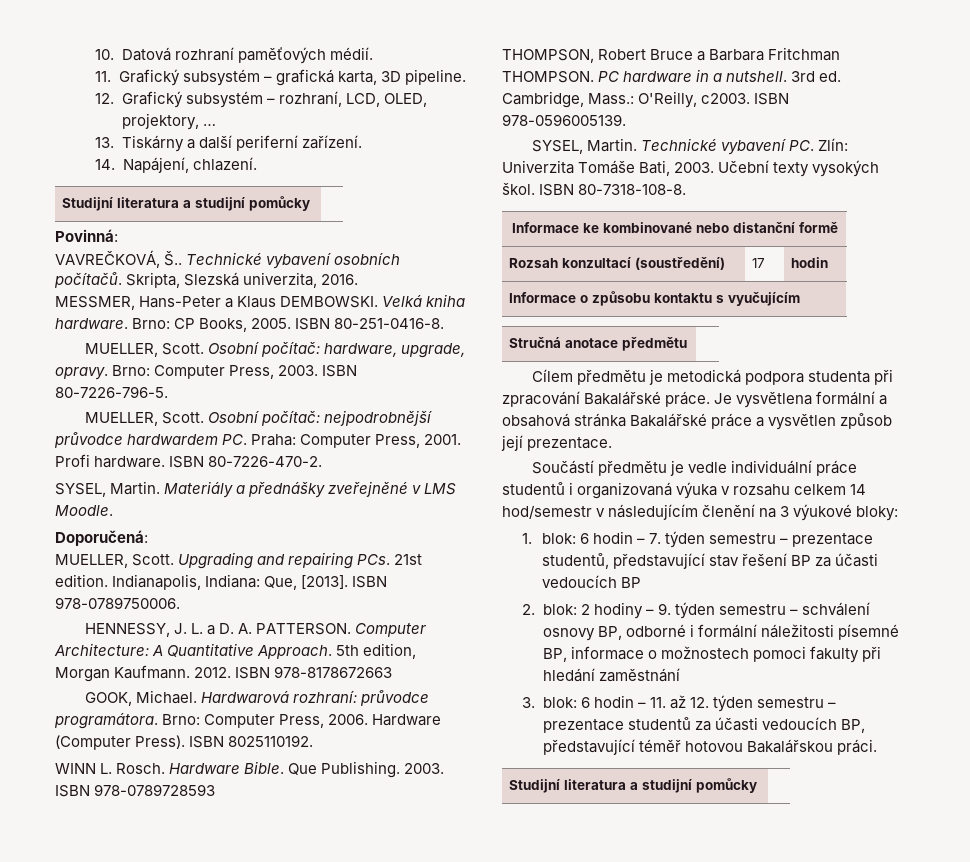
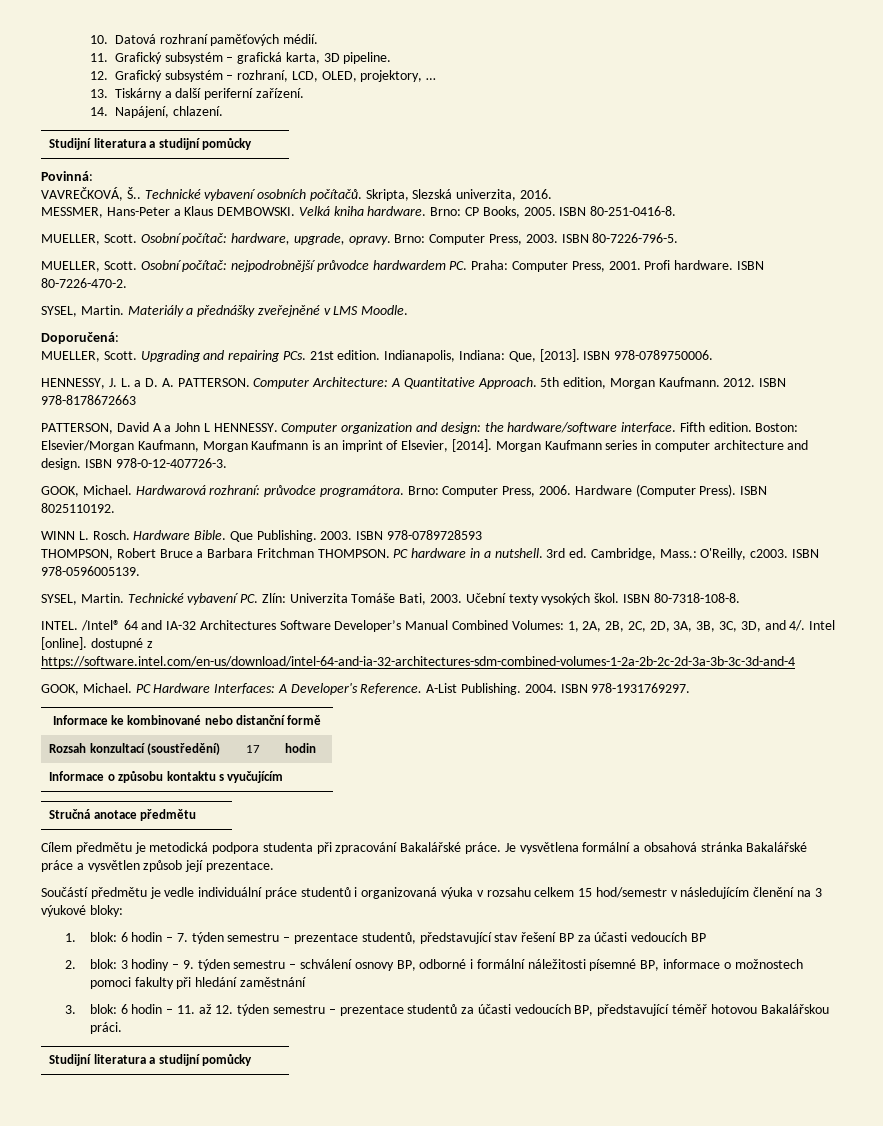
+ PATTERSON, David A a John L HENNESSY. Computer organization and design: the hardware/software interface. Fifth edition. Boston: Elsevier/Morgan Kaufmann, Morgan Kaufmann is an imprint of Elsevier, [2014]. Morgan Kaufmann series in computer architecture and design. ISBN 978-0-12-407726-3.
+ INTEL. /Intel® 64 and IA-32 Architectures Software Developer’s Manual Combined Volumes: 1, 2A, 2B, 2C, 2D, 3A, 3B, 3C, 3D, and 4/. Intel [online]. dostupné z https://software.intel.com/en-us/download/intel-64-and-ia-32-architectures-sdm-combined-volumes-1-2a-2b-2c-2d-3a-3b-3c-3d-and-4
+ GOOK, Michael. PC Hardware Interfaces: A Developer's Reference. A-List Publishing. 2004. ISBN 978-1931769297.
- Součástí předmětu je vedle individuální práce studentů i organizovaná výuka v rozsahu celkem 14 hod/semestr v následujícím členění na 3 výukové bloky:
+ Součástí předmětu je vedle individuální práce studentů i organizovaná výuka v rozsahu celkem 15 hod/semestr v následujícím členění na 3 výukové bloky:
- 2. blok: 2 hodiny – 9. týden semestru – schválení osnovy BP, odborné i formální náležitosti písemné BP, informace o možnostech pomoci fakulty při hledání zaměstnání
+ 2. blok: 3 hodiny – 9. týden semestru – schválení osnovy BP, odborné i formální náležitosti písemné BP, informace o možnostech pomoci fakulty při hledání zaměstnání

